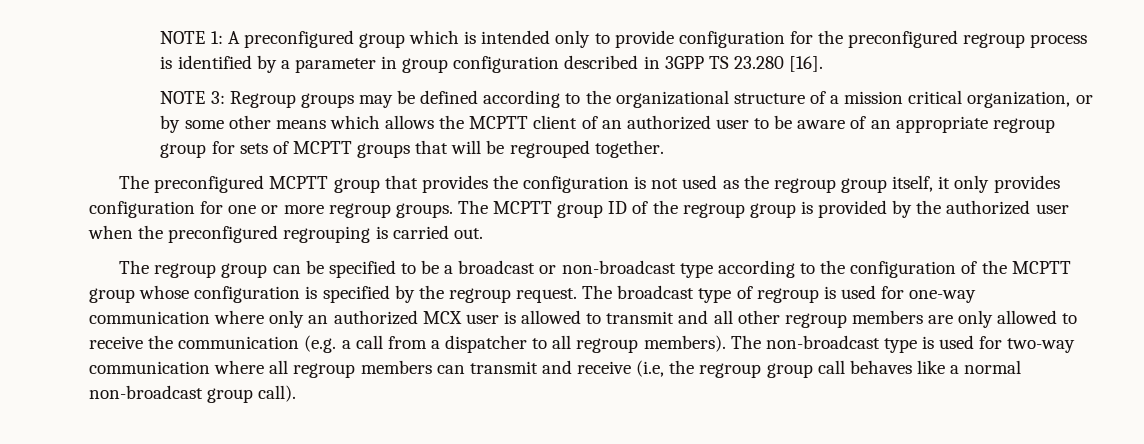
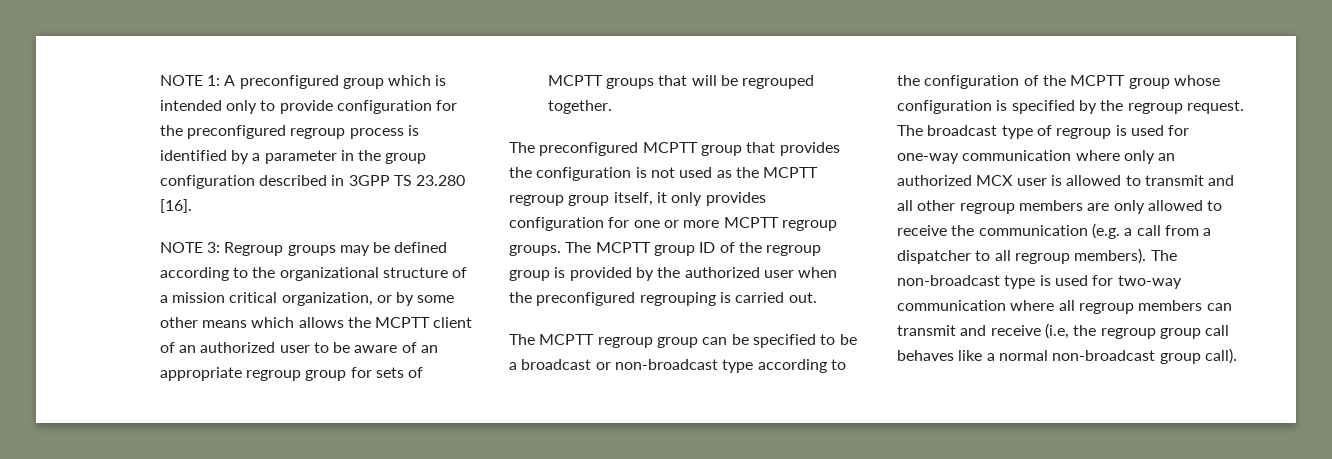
- NOTE 1: A preconfigured group which is intended only to provide configuration for the preconfigured regroup process is identified by a parameter in group configuration described in 3GPP TS 23.280 [16].
+ NOTE 1: A preconfigured group which is intended only to provide configuration for the preconfigured regroup process is identified by a parameter in the group configuration described in 3GPP TS 23.280 [16].
- The preconfigured MCPTT group that provides the configuration is not used as the regroup group itself, it only provides configuration for one or more regroup groups.
+ The preconfigured MCPTT group that provides the configuration is not used as the MCPTT regroup group itself, it only provides configuration for one or more MCPTT regroup groups.
- The regroup group can be specified to be a broadcast or non-broadcast type according to the configuration of the MCPTT group whose configuration is specified by the regroup request.
+ The MCPTT regroup group can be specified to be a broadcast or non-broadcast type according to the configuration of the MCPTT group whose configuration is specified by the regroup request.

